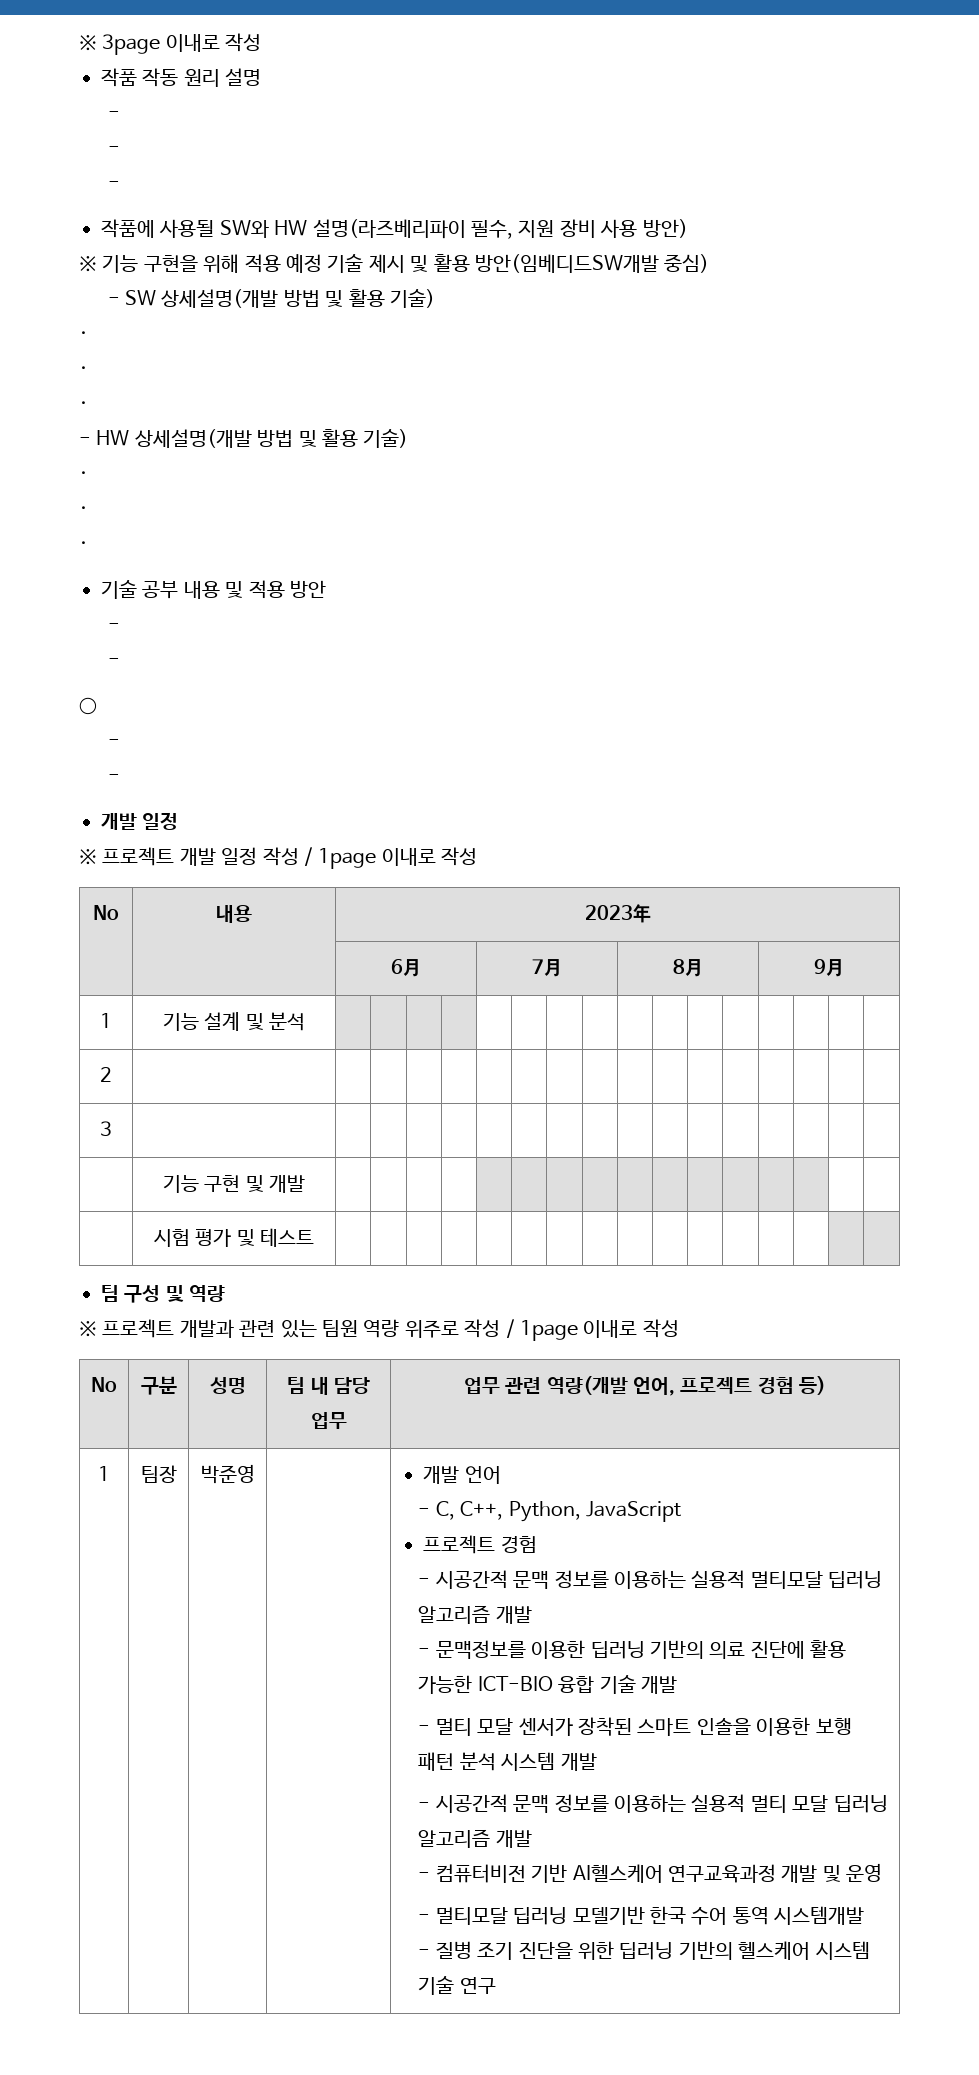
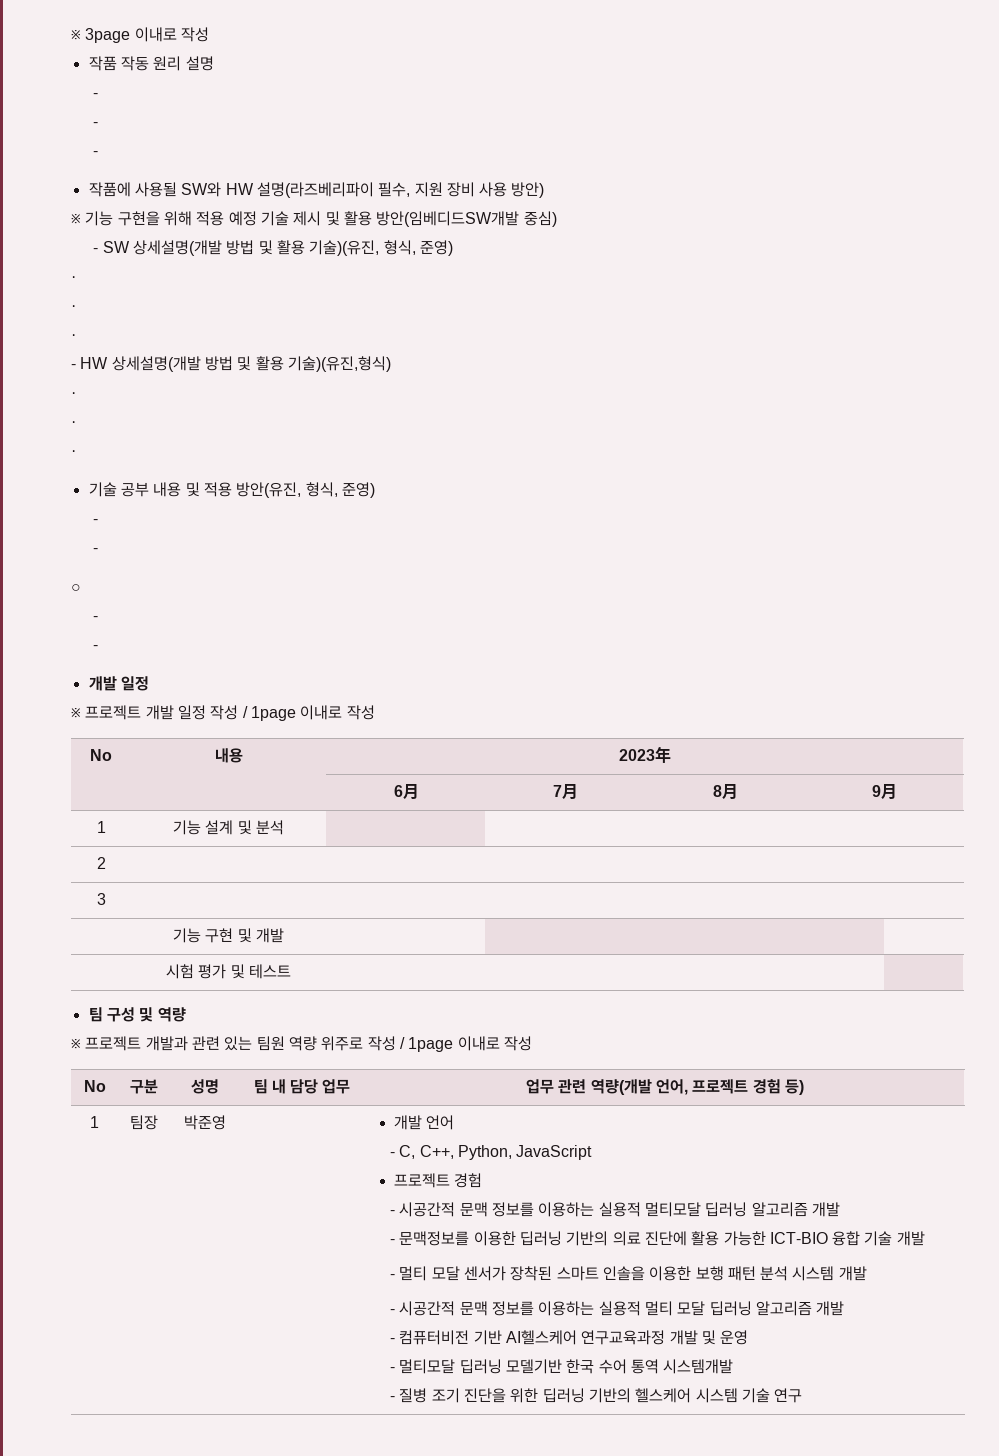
- - SW 상세설명(개발 방법 및 활용 기술)
+ - SW 상세설명(개발 방법 및 활용 기술)(유진, 형식, 준영)
- - HW 상세설명(개발 방법 및 활용 기술)
+ - HW 상세설명(개발 방법 및 활용 기술)(유진,형식)
- 기술 공부 내용 및 적용 방안
+ 기술 공부 내용 및 적용 방안(유진, 형식, 준영)

